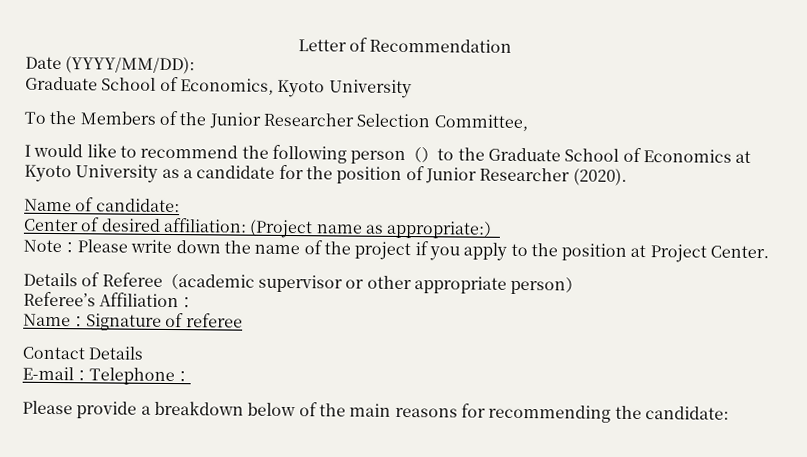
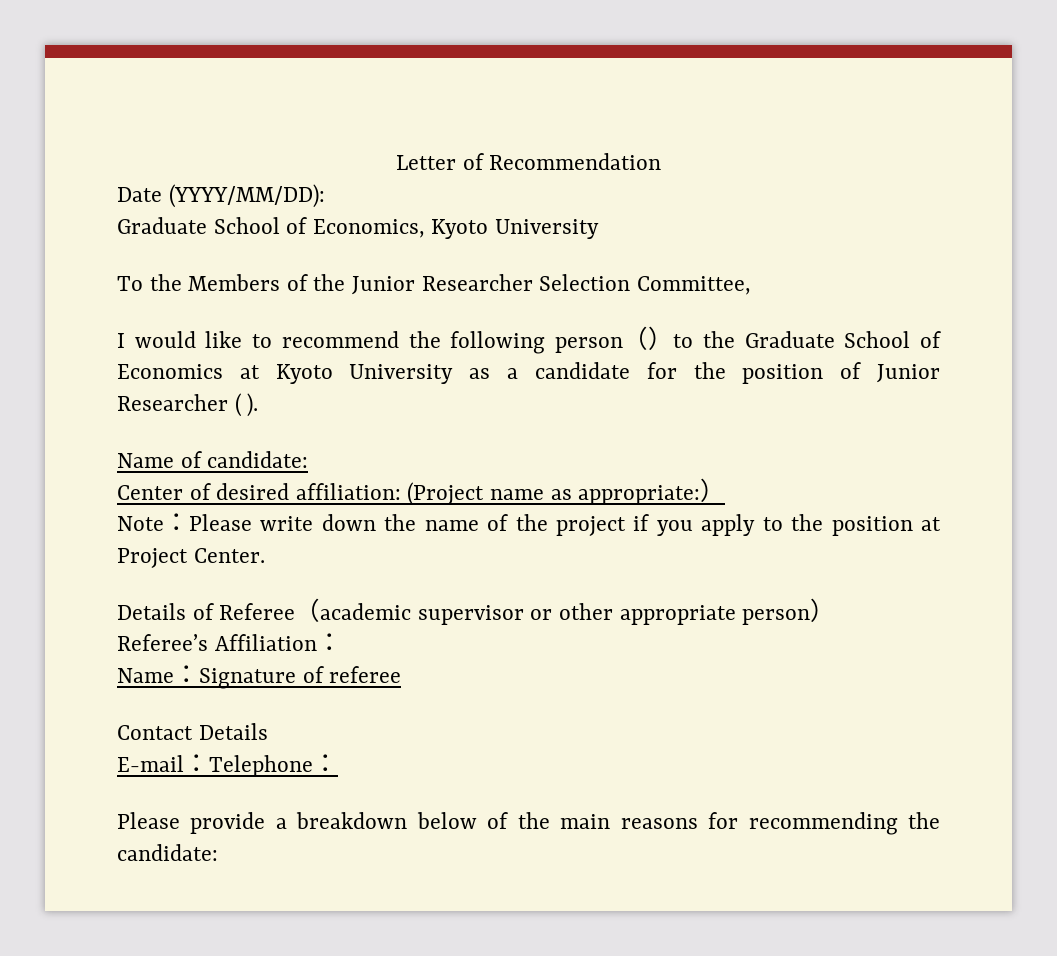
- I would like to recommend the following person（）to the Graduate School of Economics at Kyoto University as a candidate for the position of Junior Researcher (2020).
+ I would like to recommend the following person（）to the Graduate School of Economics at Kyoto University as a candidate for the position of Junior Researcher ( ).

